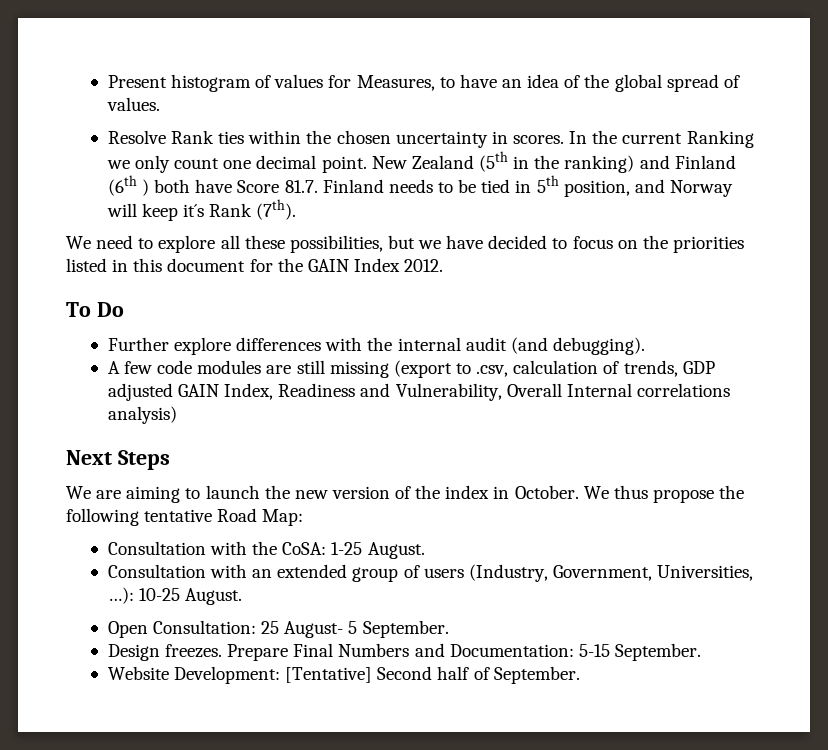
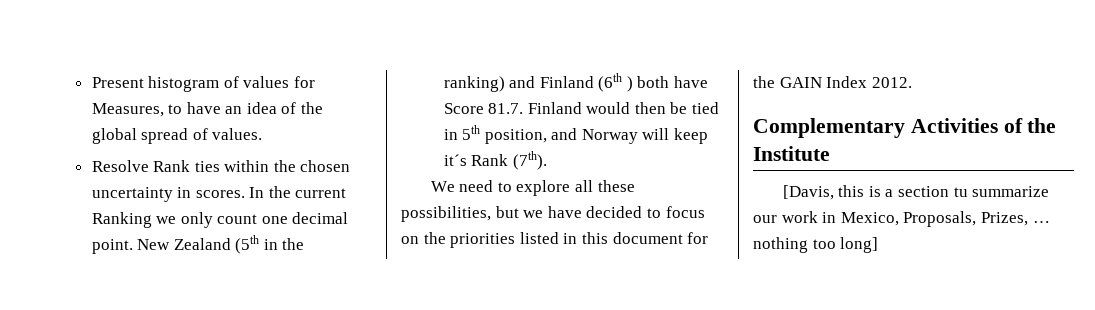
- New Zealand (5th in the ranking) and Finland (6th ) both have Score 81.7. Finland needs to be tied in 5th position, and Norway will keep it´s Rank (7th).
+ New Zealand (5th in the ranking) and Finland (6th ) both have Score 81.7. Finland would then be tied in 5th position, and Norway will keep it´s Rank (7th).
- To Do
- Further explore differences with the internal audit (and debugging).
- A few code modules are still missing (export to .csv, calculation of trends, GDP adjusted GAIN Index, Readiness and Vulnerability, Overall Internal correlations analysis)
- Next Steps
- We are aiming to launch the new version of the index in October. We thus propose the following tentative Road Map:
- Consultation with the CoSA: 1-25 August.
- Consultation with an extended group of users (Industry, Government, Universities, …): 10-25 August.
- Open Consultation: 25 August- 5 September.
- Design freezes. Prepare Final Numbers and Documentation: 5-15 September.
- Website Development: [Tentative] Second half of September.
+ Complementary Activities of the Institute
+ [Davis, this is a section tu summarize our work in Mexico, Proposals, Prizes, … nothing too long]

